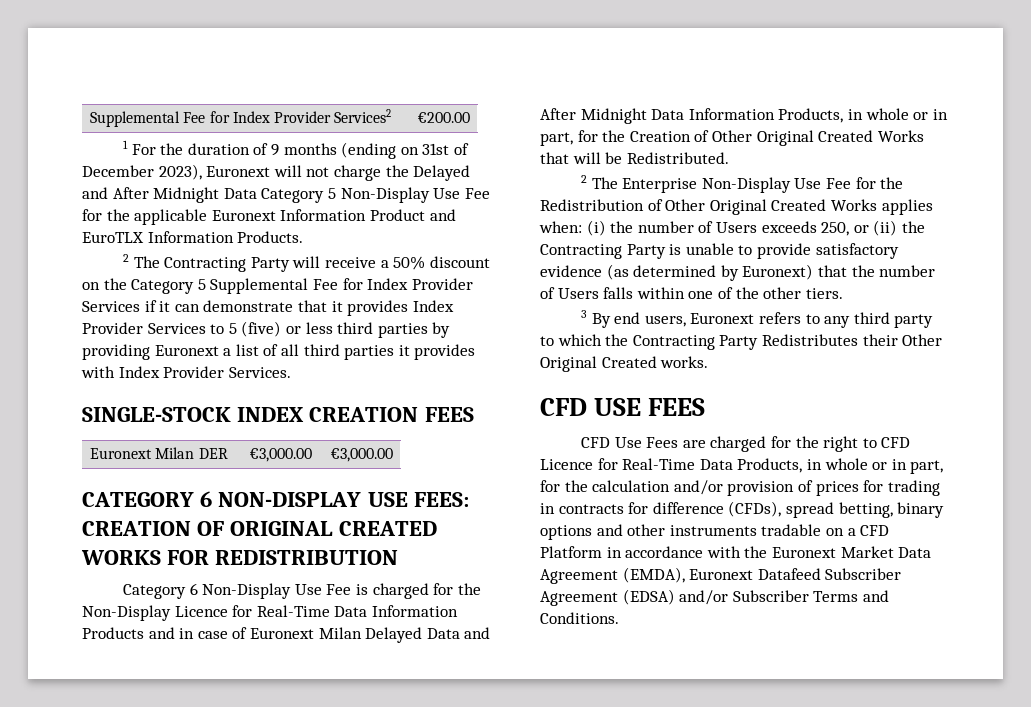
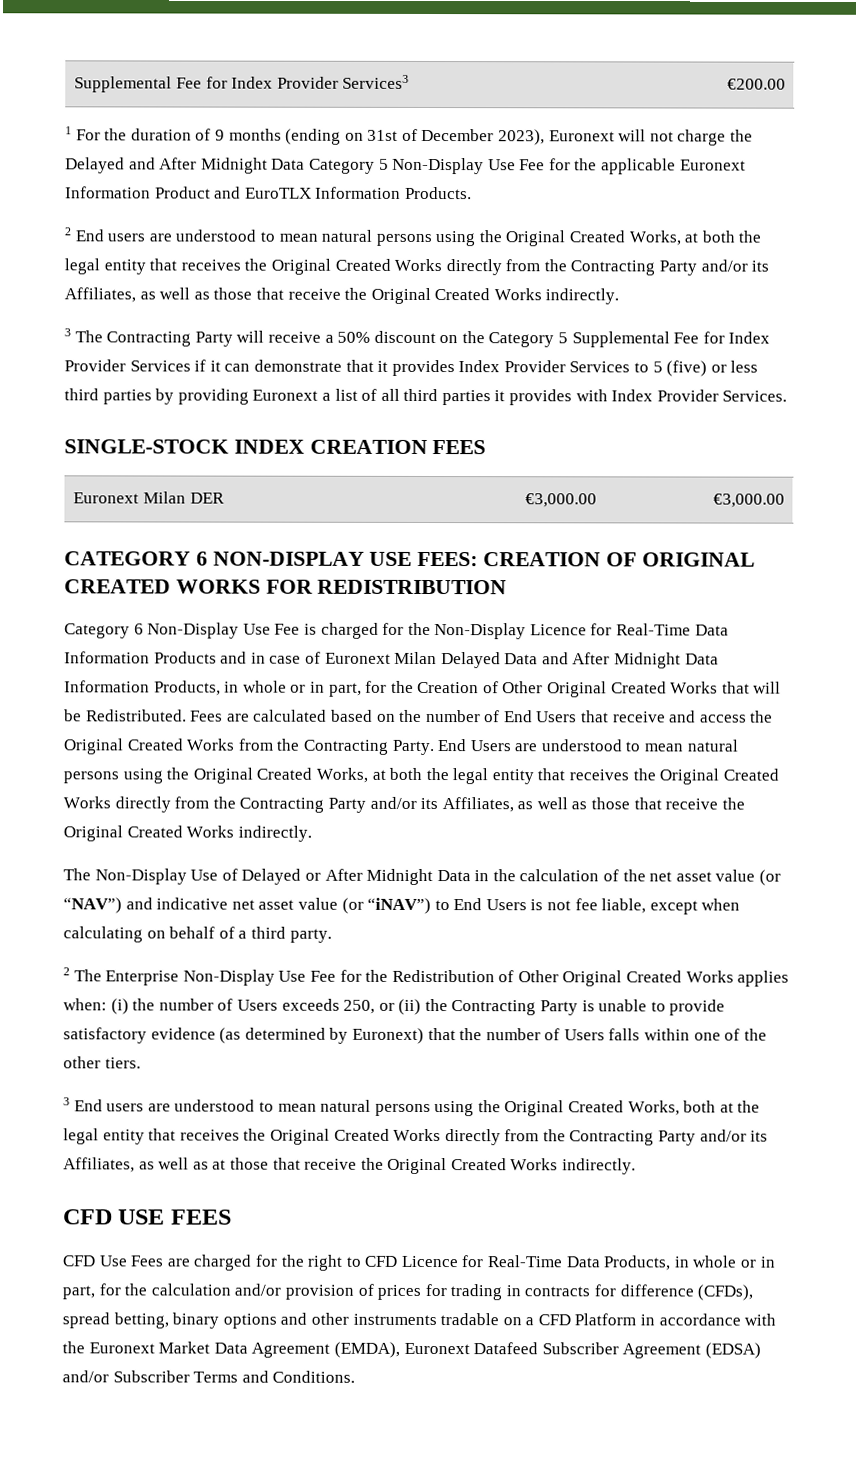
- Supplemental Fee for Index Provider Services2 | €200.00
+ Supplemental Fee for Index Provider Services3 | €200.00
- 2 The Contracting Party will receive a 50% discount on the Category 5 Supplemental Fee for Index Provider Services if it can demonstrate that it provides Index Provider Services to 5 (five) or less third parties by providing Euronext a list of all third parties it provides with Index Provider Services.
+ 2 End users are understood to mean natural persons using the Original Created Works, at both the legal entity that receives the Original Created Works directly from the Contracting Party and/or its Affiliates, as well as those that receive the Original Created Works indirectly.
+ 3 The Contracting Party will receive a 50% discount on the Category 5 Supplemental Fee for Index Provider Services if it can demonstrate that it provides Index Provider Services to 5 (five) or less third parties by providing Euronext a list of all third parties it provides with Index Provider Services.
+ Fees are calculated based on the number of End Users that receive and access the Original Created Works from the Contracting Party. End Users are understood to mean natural persons using the Original Created Works, at both the legal entity that receives the Original Created Works directly from the Contracting Party and/or its Affiliates, as well as those that receive the Original Created Works indirectly.
+ The Non-Display Use of Delayed or After Midnight Data in the calculation of the net asset value (or “NAV”) and indicative net asset value (or “iNAV”) to End Users is not fee liable, except when calculating on behalf of a third party.
- 3 By end users, Euronext refers to any third party to which the Contracting Party Redistributes their Other Original Created works.
+ 3 End users are understood to mean natural persons using the Original Created Works, both at the legal entity that receives the Original Created Works directly from the Contracting Party and/or its Affiliates, as well as at those that receive the Original Created Works indirectly.

